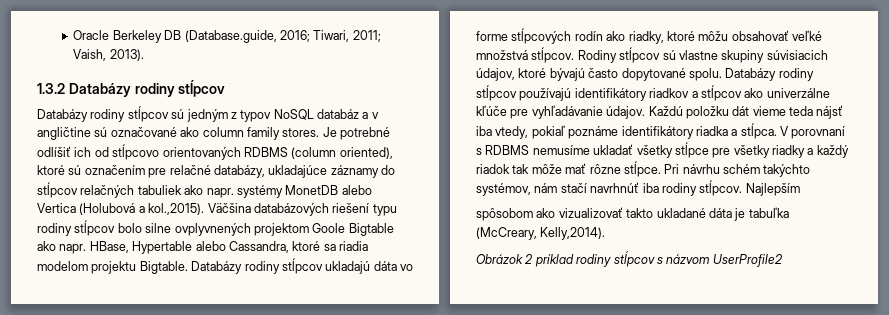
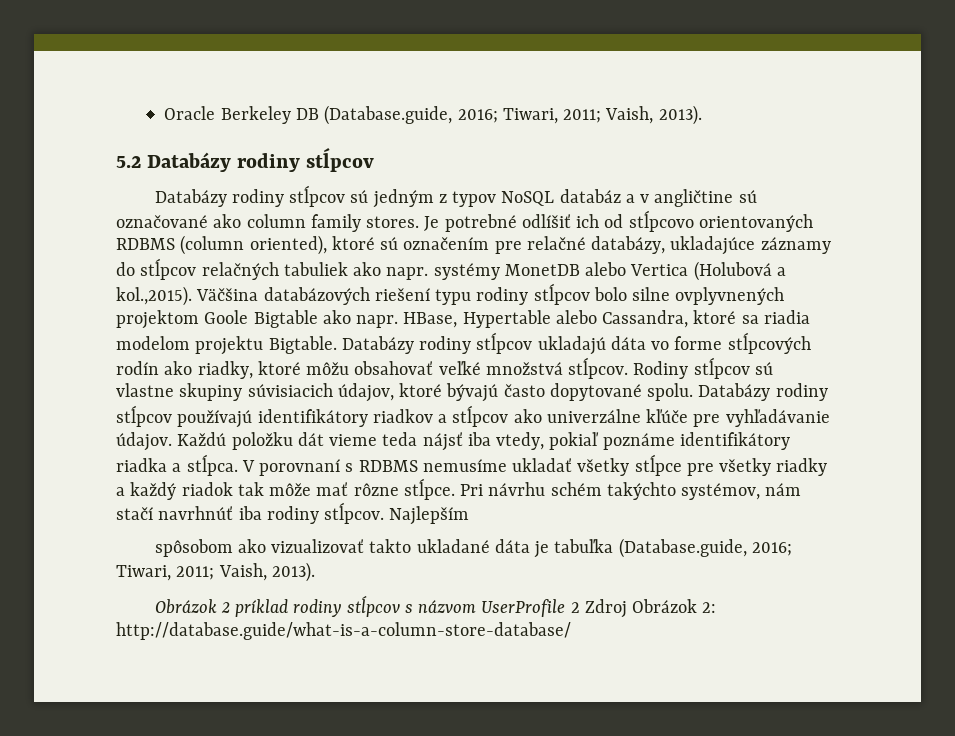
- 1.3.2 Databázy rodiny stĺpcov
+ 5.2 Databázy rodiny stĺpcov
- spôsobom ako vizualizovať takto ukladané dáta je tabuľka (McCreary, Kelly,2014).
+ spôsobom ako vizualizovať takto ukladané dáta je tabuľka (Database.guide, 2016; Tiwari, 2011; Vaish, 2013).
- Obrázok 2 príklad rodiny stĺpcov s názvom UserProfile2
+ Obrázok 2 príklad rodiny stĺpcov s názvom UserProfile 2 Zdroj Obrázok 2: http://database.guide/what-is-a-column-store-database/

